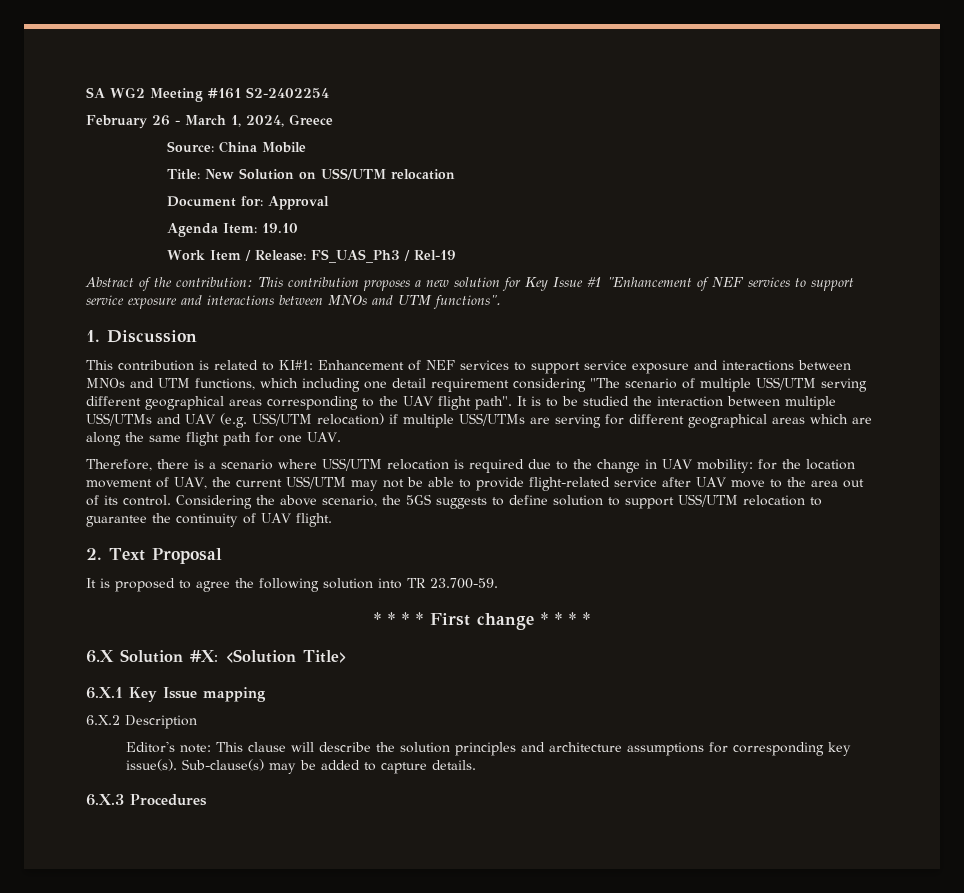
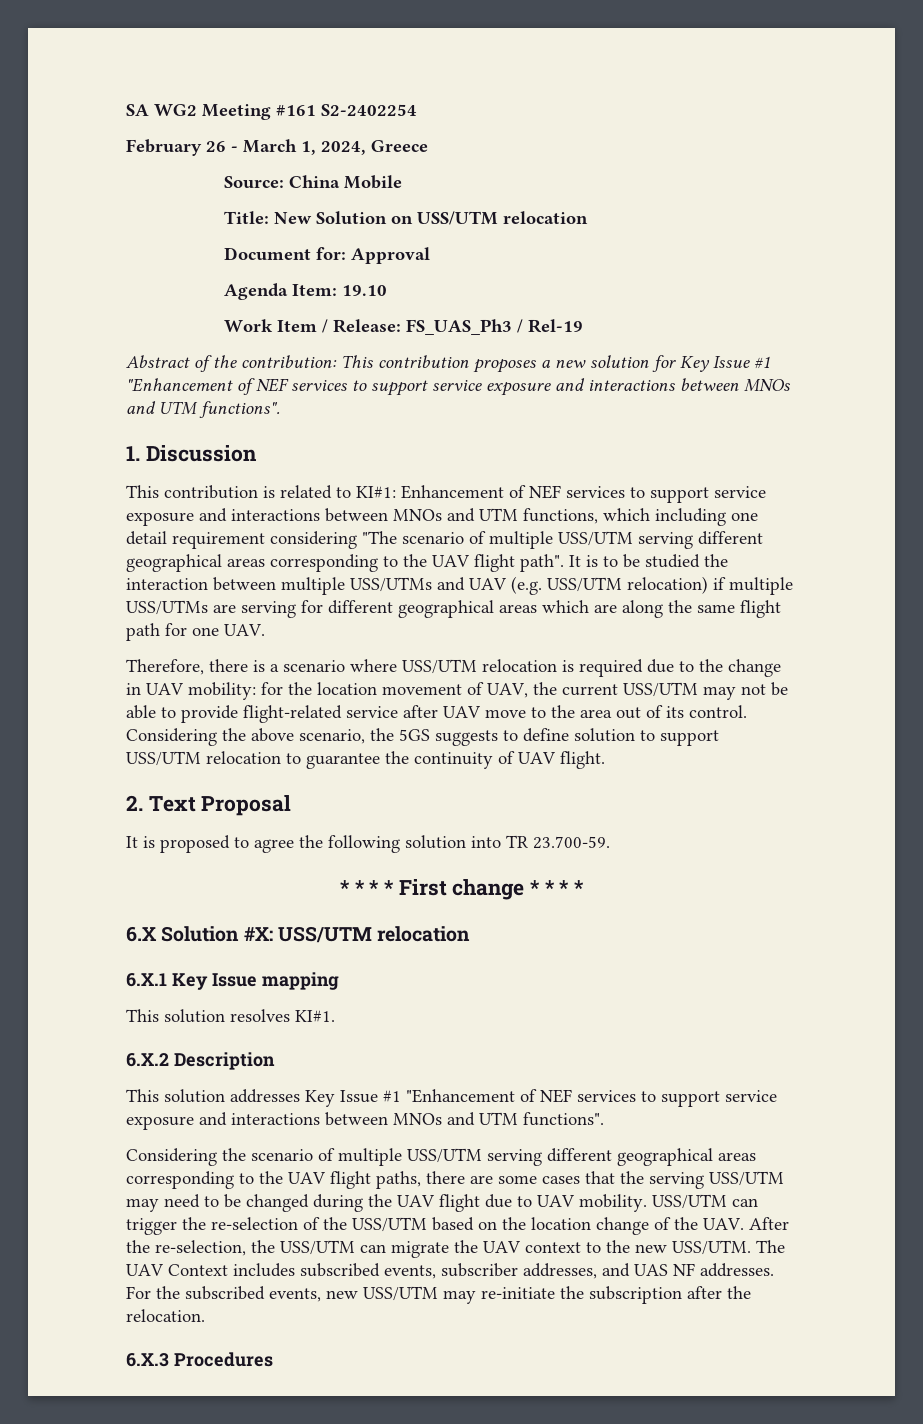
- 6.X Solution #X: <Solution Title>
+ 6.X Solution #X: USS/UTM relocation
+ This solution resolves KI#1.
  6.X.2 Description
- Editor's note: This clause will describe the solution principles and architecture assumptions for corresponding key issue(s). Sub-clause(s) may be added to capture details.
+ This solution addresses Key Issue #1 "Enhancement of NEF services to support service exposure and interactions between MNOs and UTM functions".
+ Considering the scenario of multiple USS/UTM serving different geographical areas corresponding to the UAV flight paths, there are some cases that the serving USS/UTM may need to be changed during the UAV flight due to UAV mobility. USS/UTM can trigger the re-selection of the USS/UTM based on the location change of the UAV. After the re-selection, the USS/UTM can migrate the UAV context to the new USS/UTM. The UAV Context includes subscribed events, subscriber addresses, and UAS NF addresses. For the subscribed events, new USS/UTM may re-initiate the subscription after the relocation.

